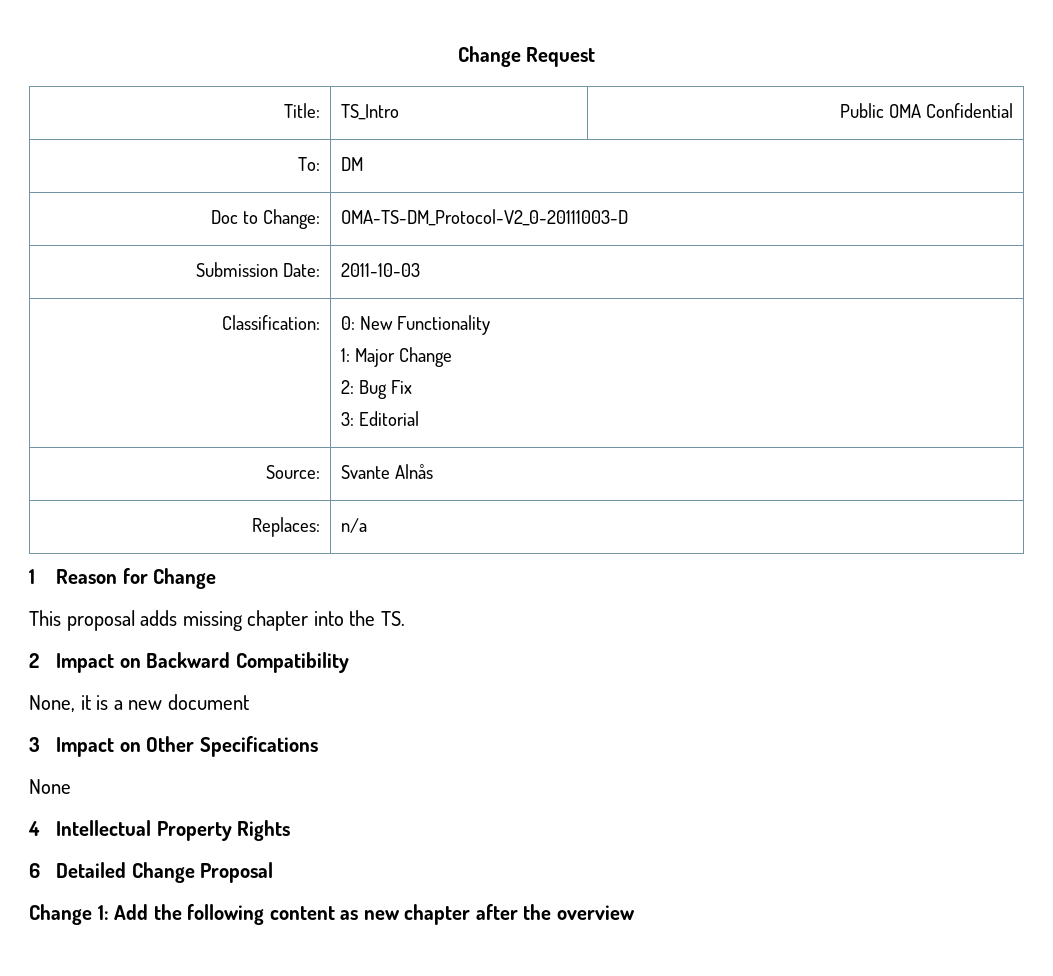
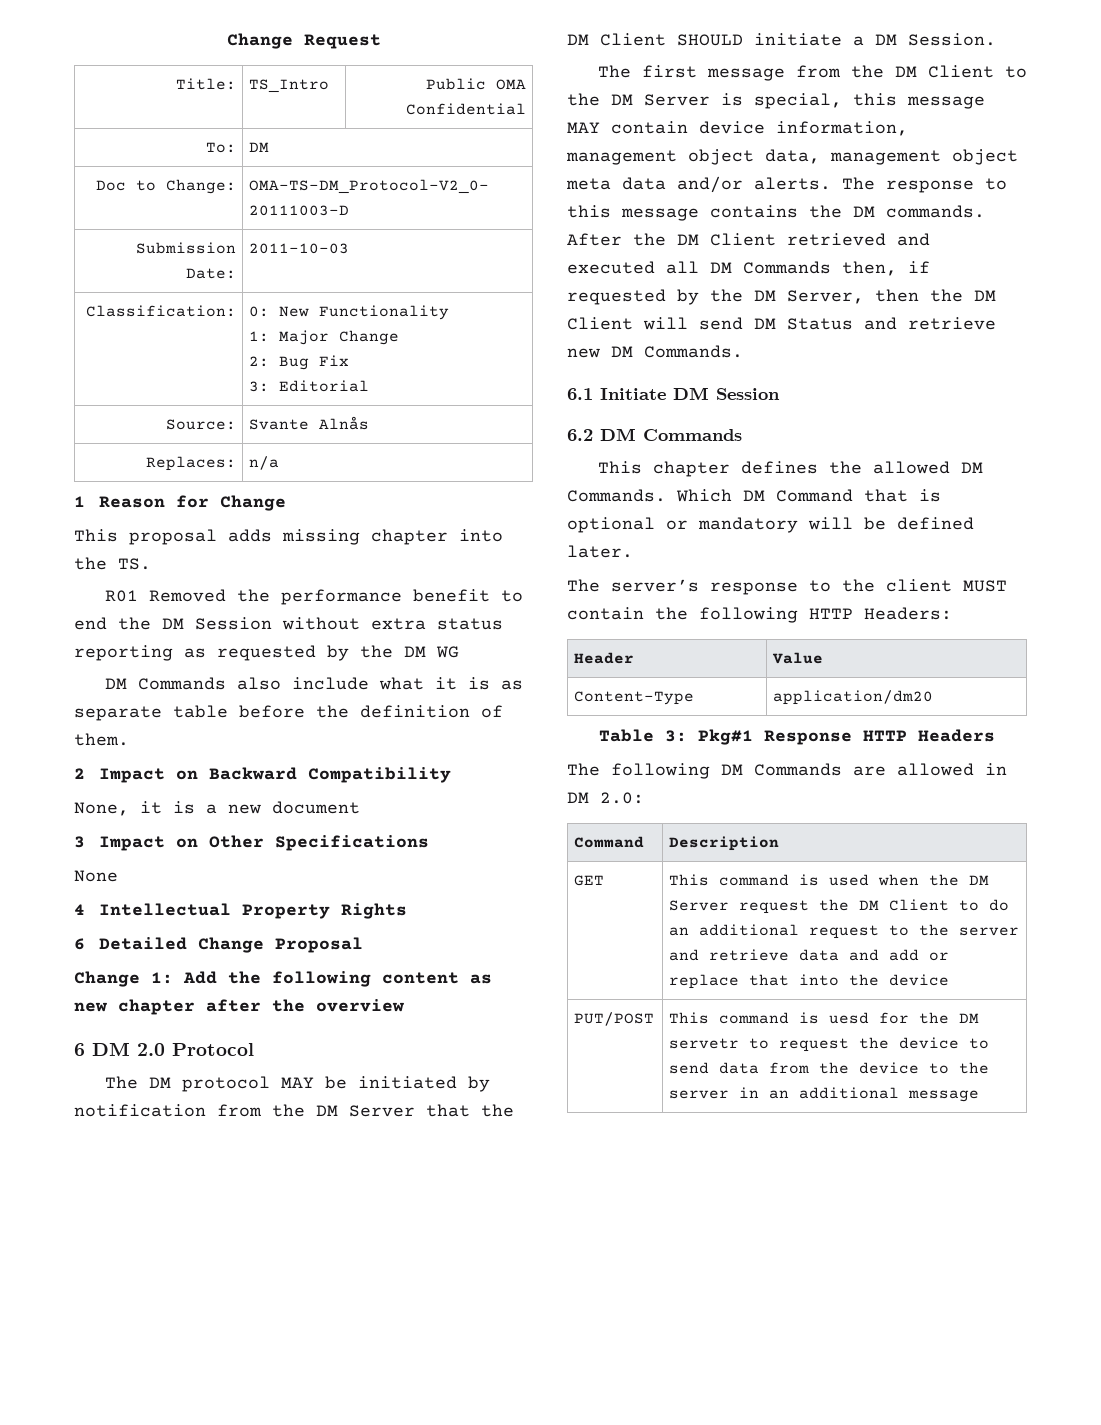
+ R01 Removed the performance benefit to end the DM Session without extra status reporting as requested by the DM WG
+ DM Commands also include what it is as separate table before the definition of them.
+ 6 DM 2.0 Protocol
+ The DM protocol MAY be initiated by notification from the DM Server that the DM Client SHOULD initiate a DM Session.
+ The first message from the DM Client to the DM Server is special, this message MAY contain device information, management object data, management object meta data and/or alerts. The response to this message contains the DM commands. After the DM Client retrieved and executed all DM Commands then, if requested by the DM Server, then the DM Client will send DM Status and retrieve new DM Commands.
+ 6.1 Initiate DM Session
+ 6.2 DM Commands
+ This chapter defines the allowed DM Commands. Which DM Command that is optional or mandatory will be defined later.
+ The server’s response to the client MUST contain the following HTTP Headers:
+ Header | Value
+ Content-Type | application/dm20
+ Table 3: Pkg#1 Response HTTP Headers
+ The following DM Commands are allowed in DM 2.0:
+ Command | Description
+ GET | This command is used when the DM Server request the DM Client to do an additional request to the server and retrieve data and add or replace that into the device
+ PUT/POST | This command is uesd for the DM servetr to request the device to send data from the device to the server in an additional message

